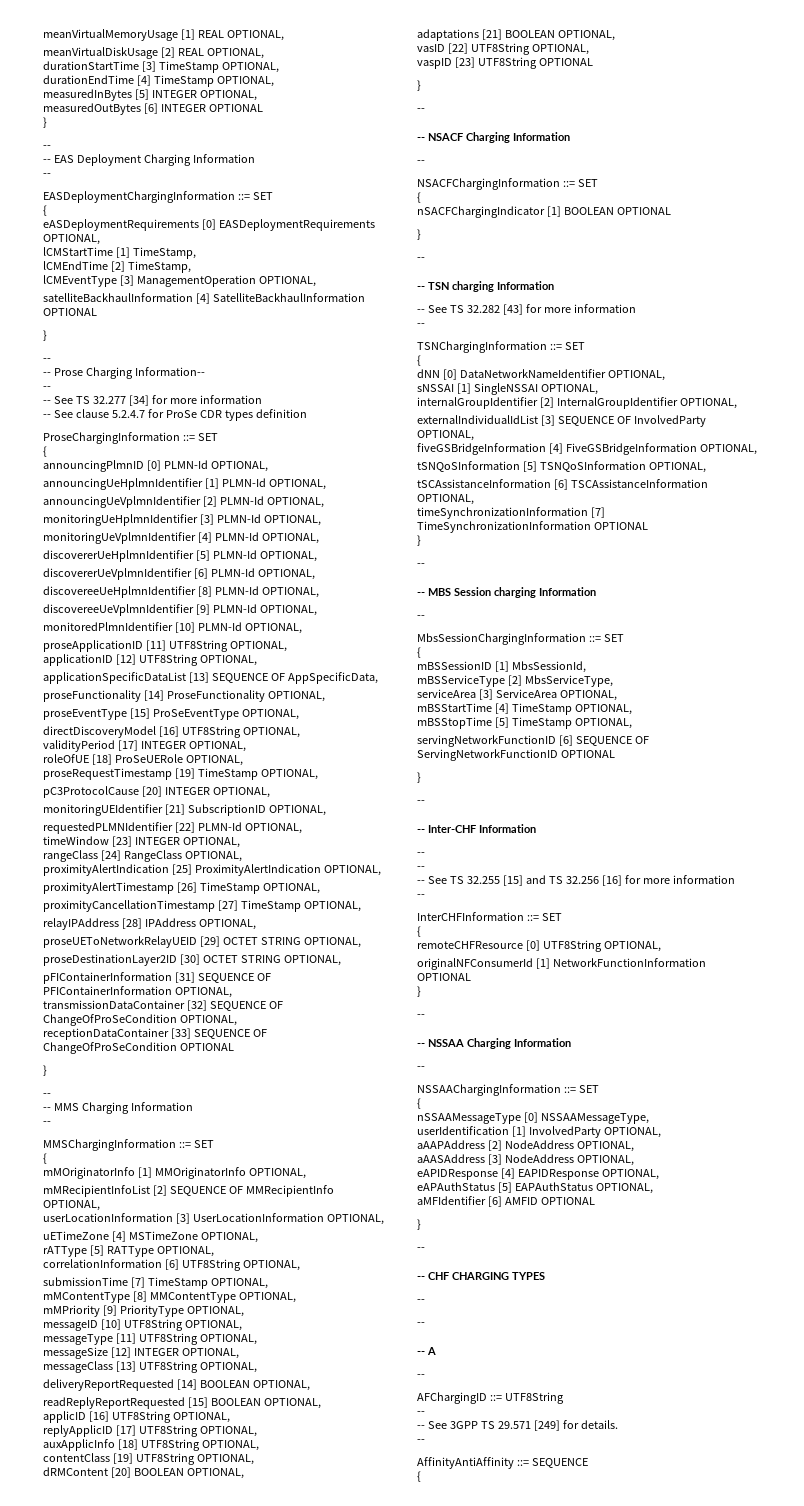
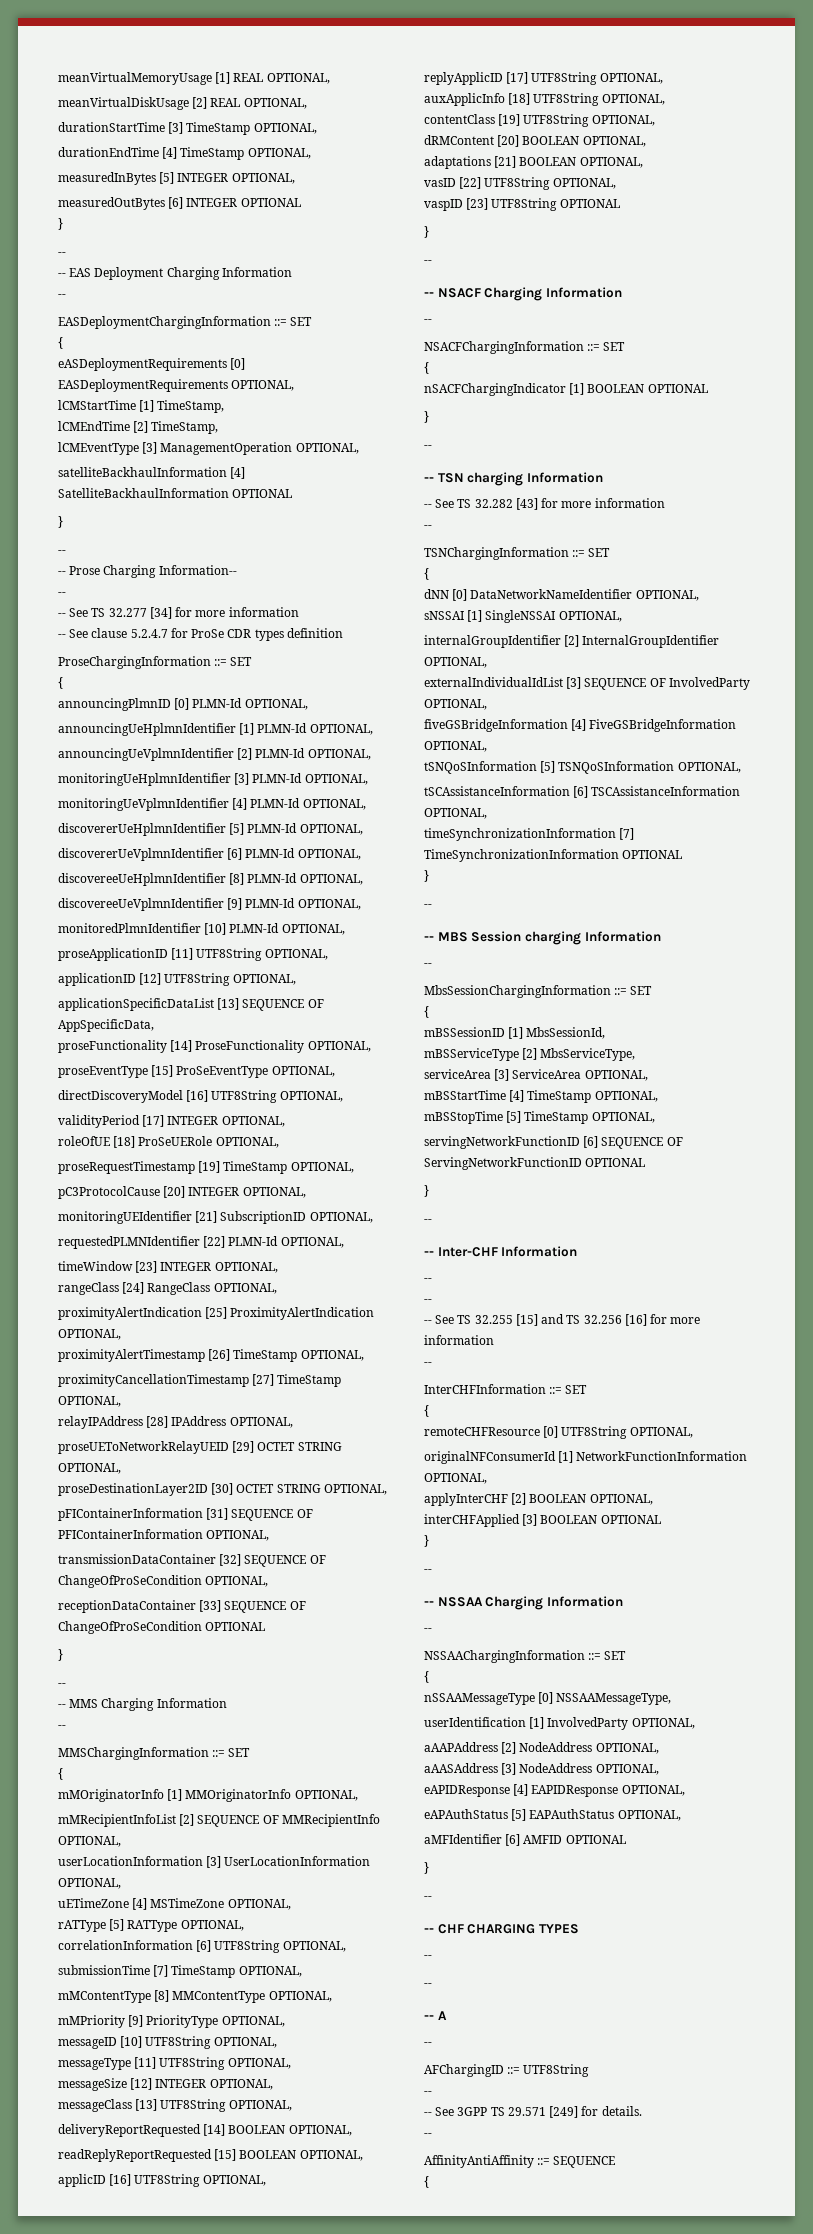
- originalNFConsumerId [1] NetworkFunctionInformation OPTIONAL
+ originalNFConsumerId [1] NetworkFunctionInformation OPTIONAL,
+ applyInterCHF [2] BOOLEAN OPTIONAL,
+ interCHFApplied [3] BOOLEAN OPTIONAL

